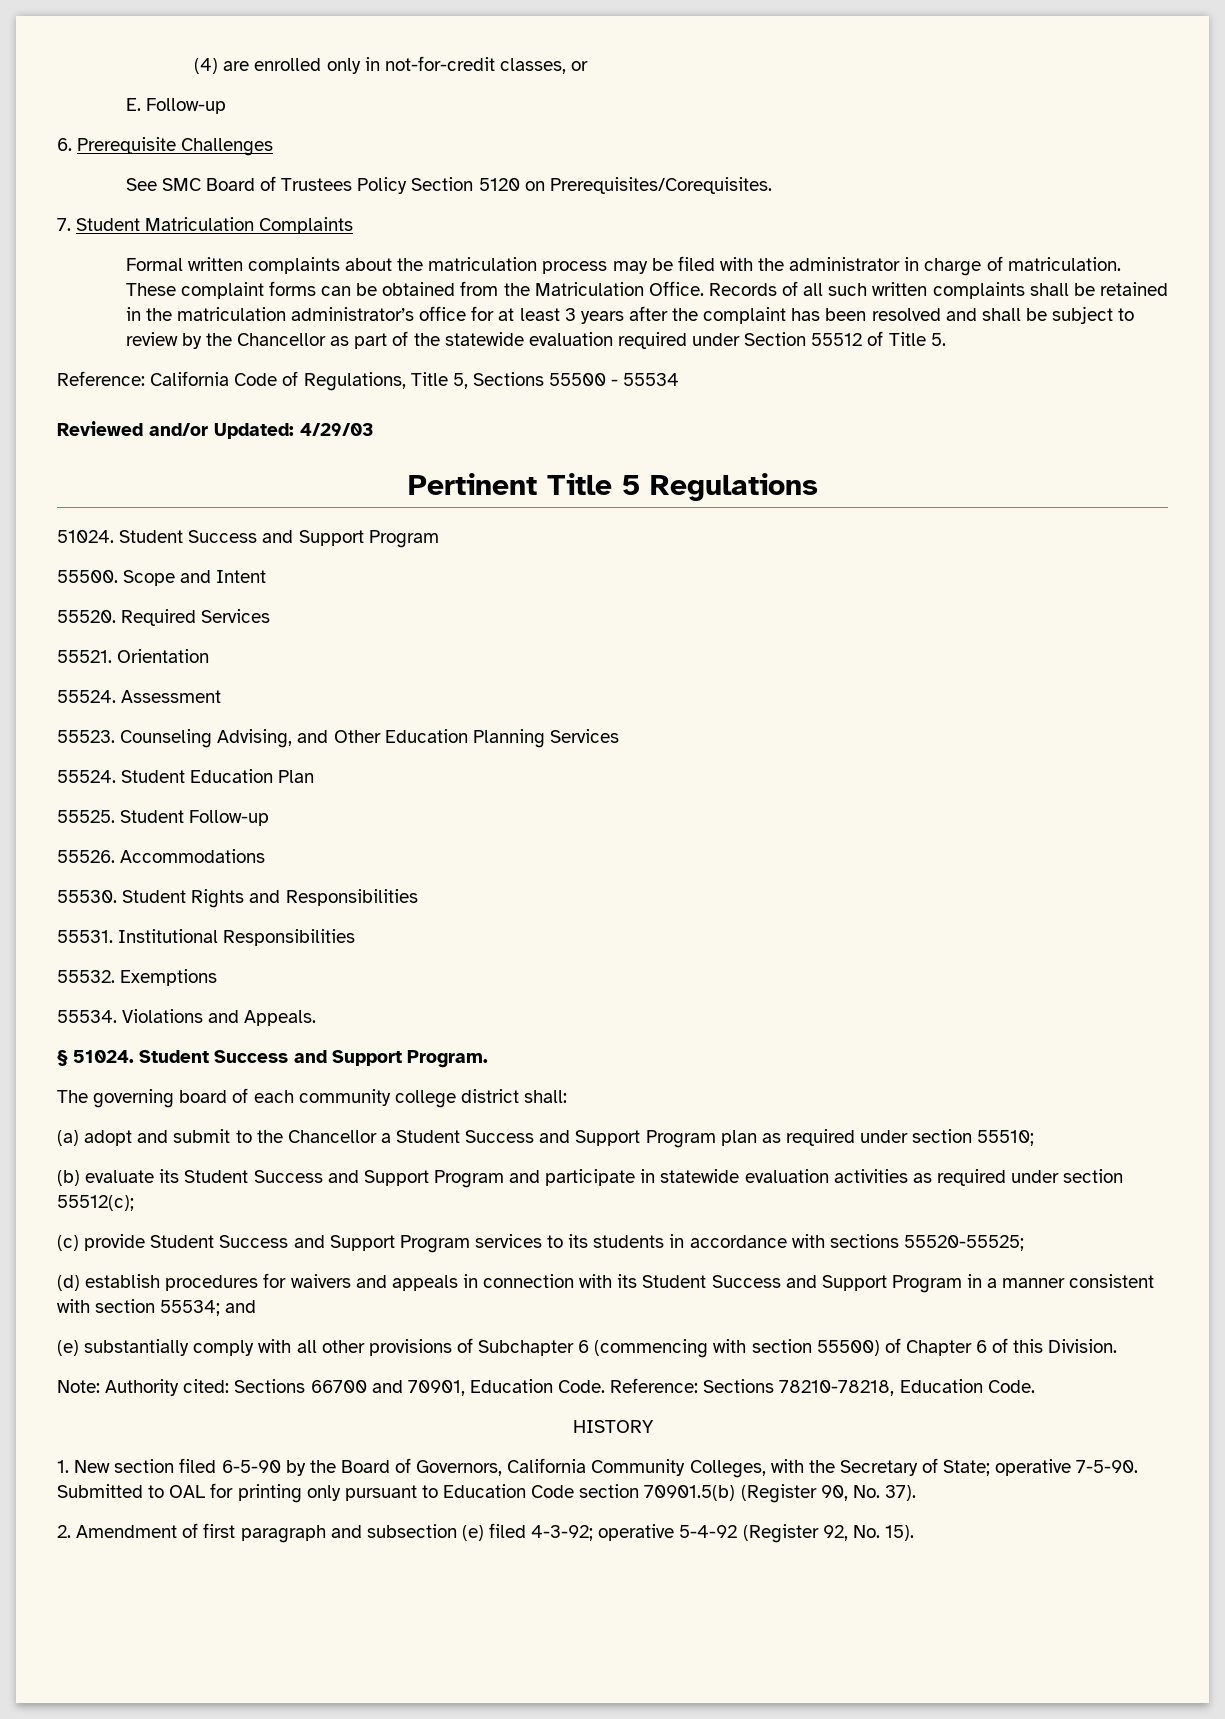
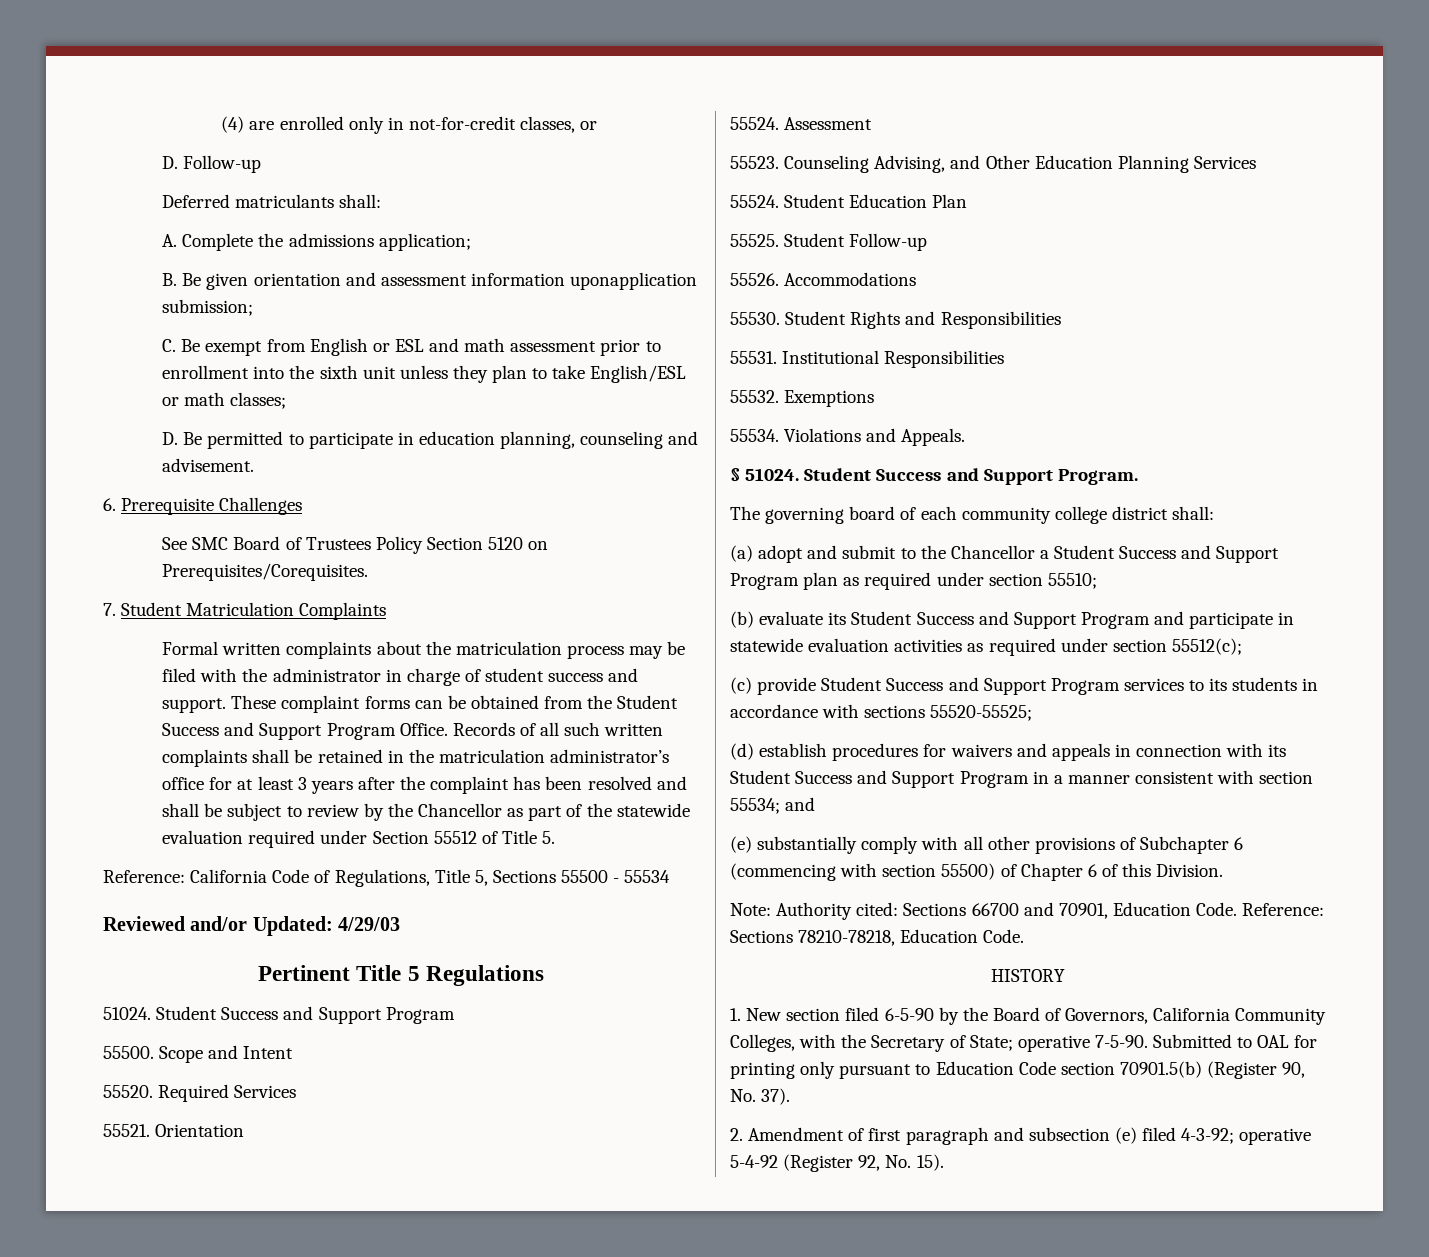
- E. Follow-up
+ D. Follow-up
+ Deferred matriculants shall:
+ A. Complete the admissions application;
+ B. Be given orientation and assessment information uponapplication submission;
+ C. Be exempt from English or ESL and math assessment prior to enrollment into the sixth unit unless they plan to take English/ESL or math classes;
+ D. Be permitted to participate in education planning, counseling and advisement.
- Formal written complaints about the matriculation process may be filed with the administrator in charge of matriculation.
+ Formal written complaints about the matriculation process may be filed with the administrator in charge of student success and support.
- These complaint forms can be obtained from the Matriculation Office.
+ These complaint forms can be obtained from the Student Success and Support Program Office.

